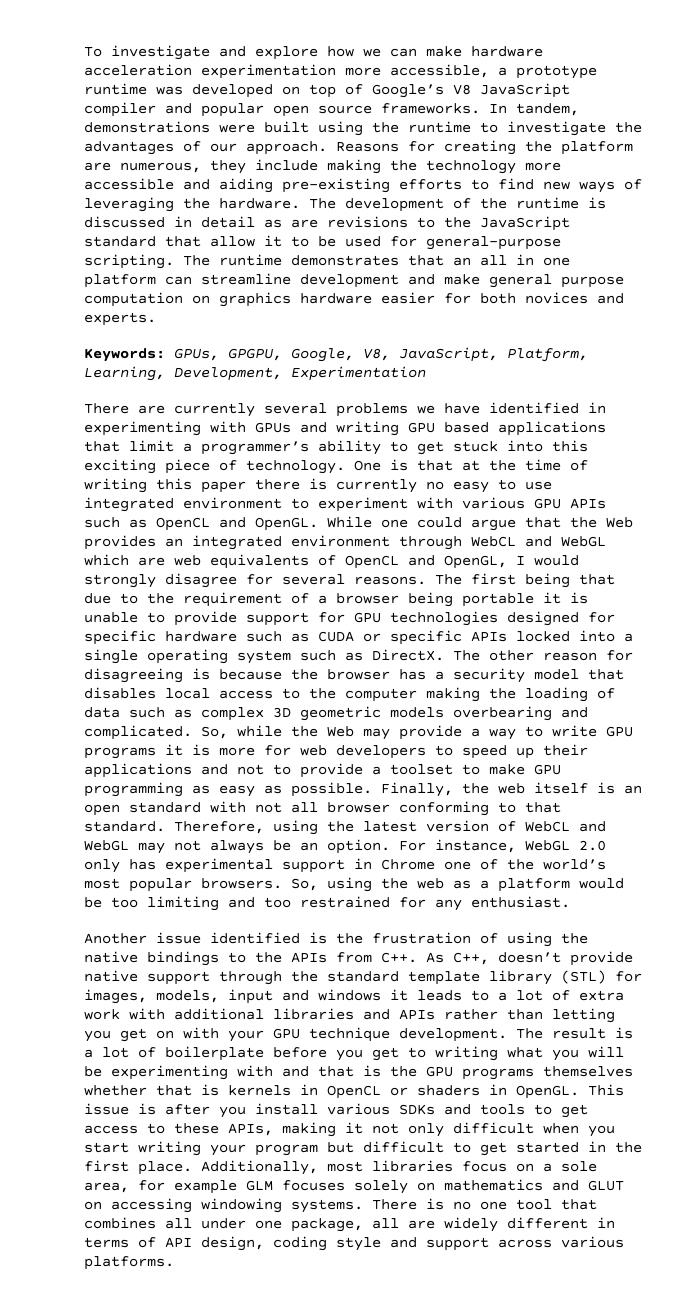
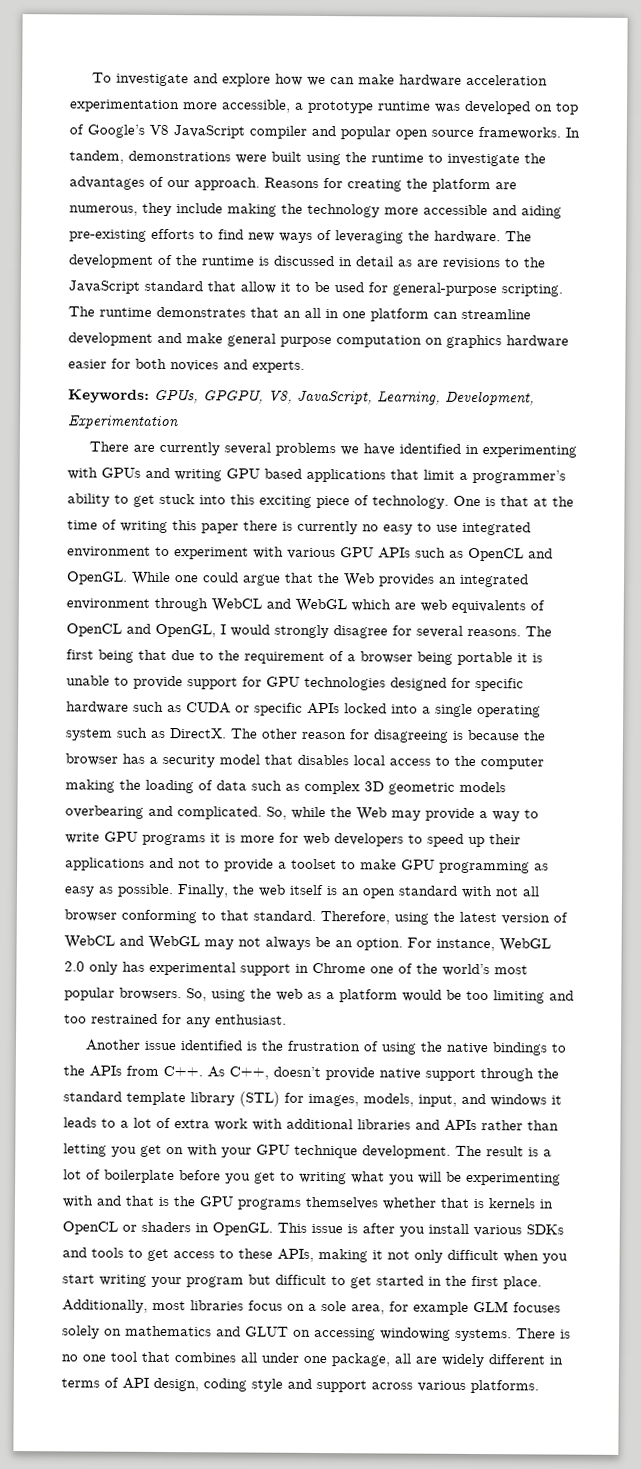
- Keywords: GPUs, GPGPU, Google, V8, JavaScript, Platform, Learning, Development, Experimentation
+ Keywords: GPUs, GPGPU, V8, JavaScript, Learning, Development, Experimentation
- Another issue identified is the frustration of using the native bindings to the APIs from C++. As C++, doesn’t provide native support through the standard template library (STL) for images, models, input and windows it leads to a lot of extra work with additional libraries and APIs rather than letting you get on with your GPU technique development.
+ Another issue identified is the frustration of using the native bindings to the APIs from C++. As C++, doesn’t provide native support through the standard template library (STL) for images, models, input, and windows it leads to a lot of extra work with additional libraries and APIs rather than letting you get on with your GPU technique development.

